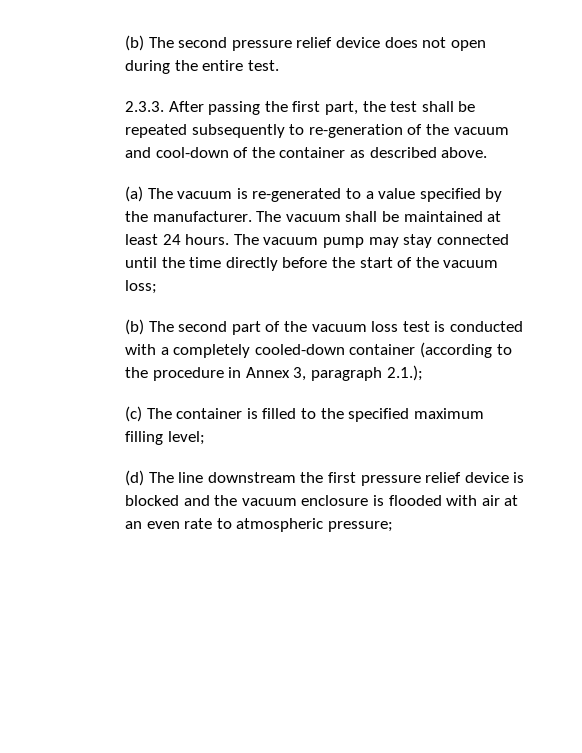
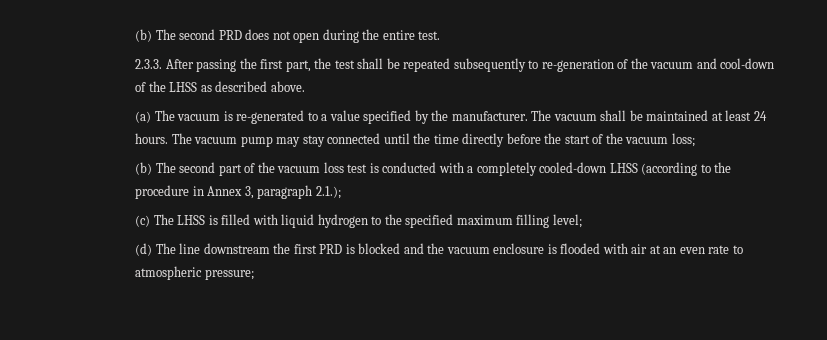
- (b) The second pressure relief device does not open during the entire test.
+ (b) The second PRD does not open during the entire test.
- 2.3.3. After passing the first part, the test shall be repeated subsequently to re-generation of the vacuum and cool-down of the container as described above.
+ 2.3.3. After passing the first part, the test shall be repeated subsequently to re-generation of the vacuum and cool-down of the LHSS as described above.
- (b) The second part of the vacuum loss test is conducted with a completely cooled-down container (according to the procedure in Annex 3, paragraph 2.1.);
+ (b) The second part of the vacuum loss test is conducted with a completely cooled-down LHSS (according to the procedure in Annex 3, paragraph 2.1.);
- (c) The container is filled to the specified maximum filling level;
+ (c) The LHSS is filled with liquid hydrogen to the specified maximum filling level;
- (d) The line downstream the first pressure relief device is blocked and the vacuum enclosure is flooded with air at an even rate to atmospheric pressure;
+ (d) The line downstream the first PRD is blocked and the vacuum enclosure is flooded with air at an even rate to atmospheric pressure;

